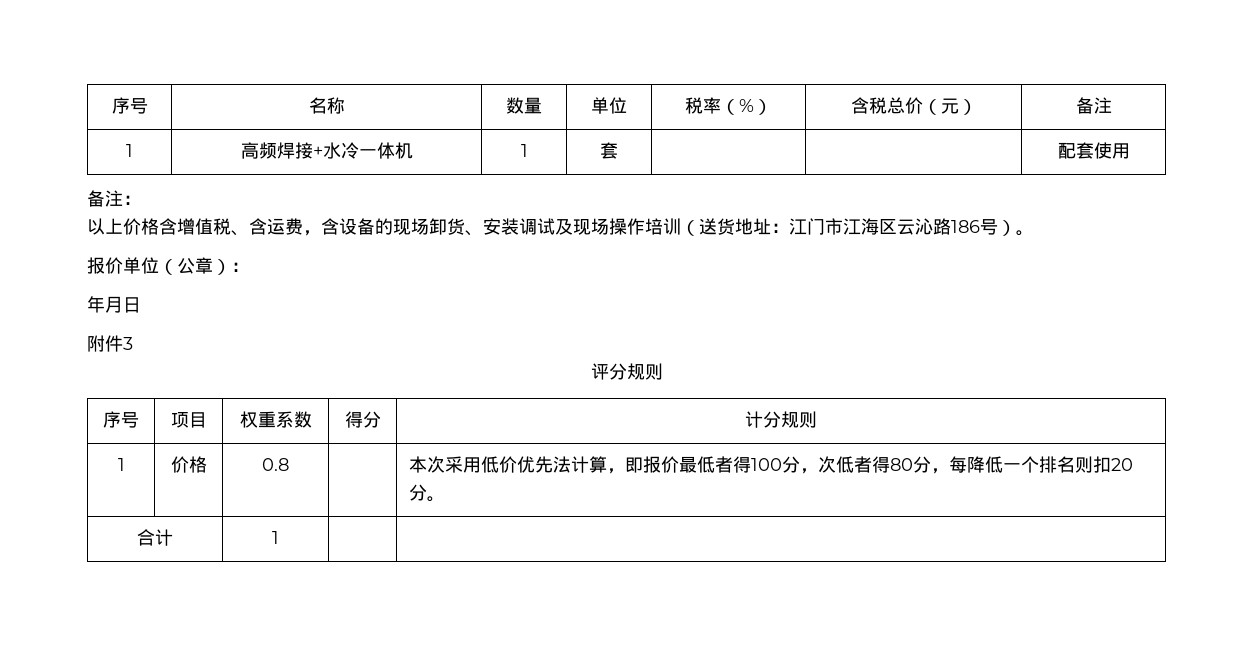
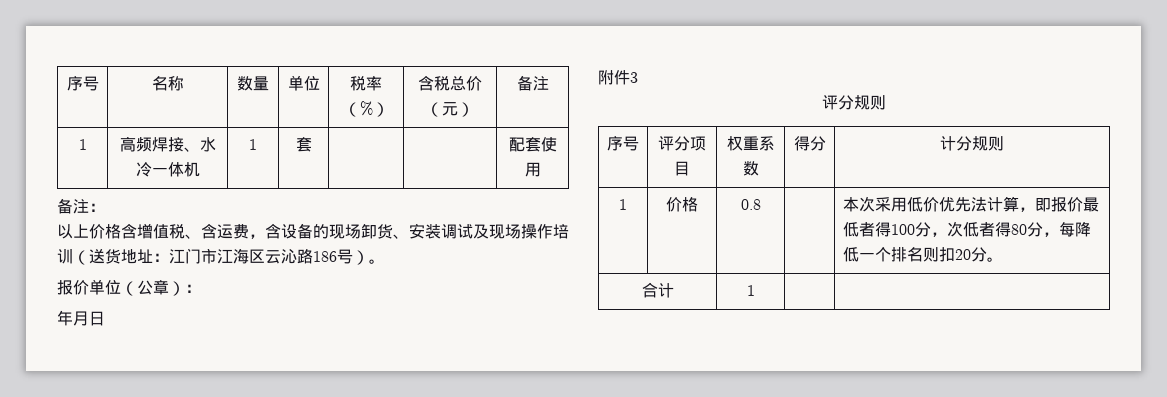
- 1 | 高频焊接+水冷一体机 | 1 | 套 | | | 配套使用
+ 1 | 高频焊接、水冷一体机 | 1 | 套 | | | 配套使用
- 序号 | 项目 | 权重系数 | 得分 | 计分规则
+ 序号 | 评分项目 | 权重系数 | 得分 | 计分规则

